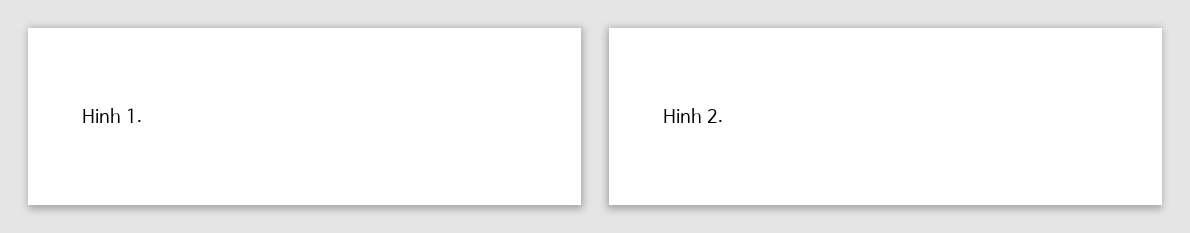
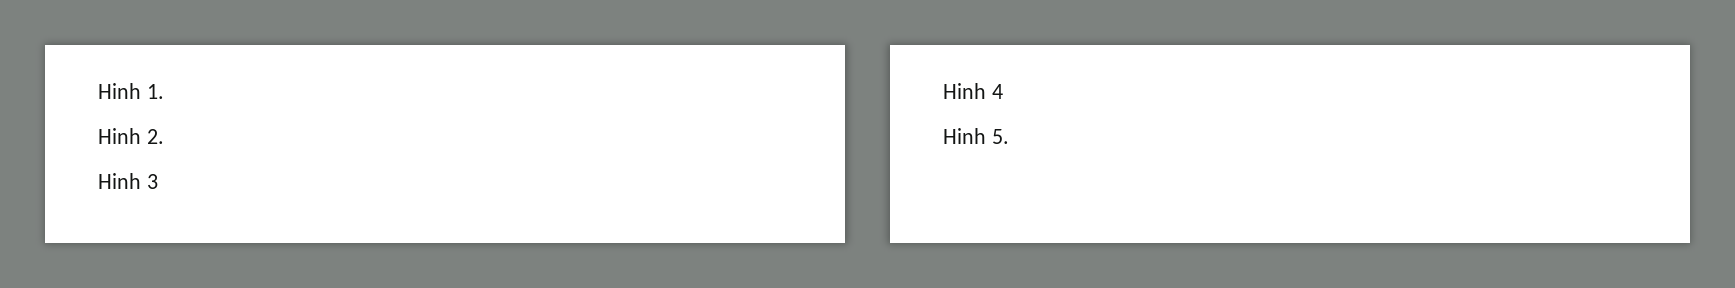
+ Hinh 3
+ Hinh 4
+ Hinh 5.

